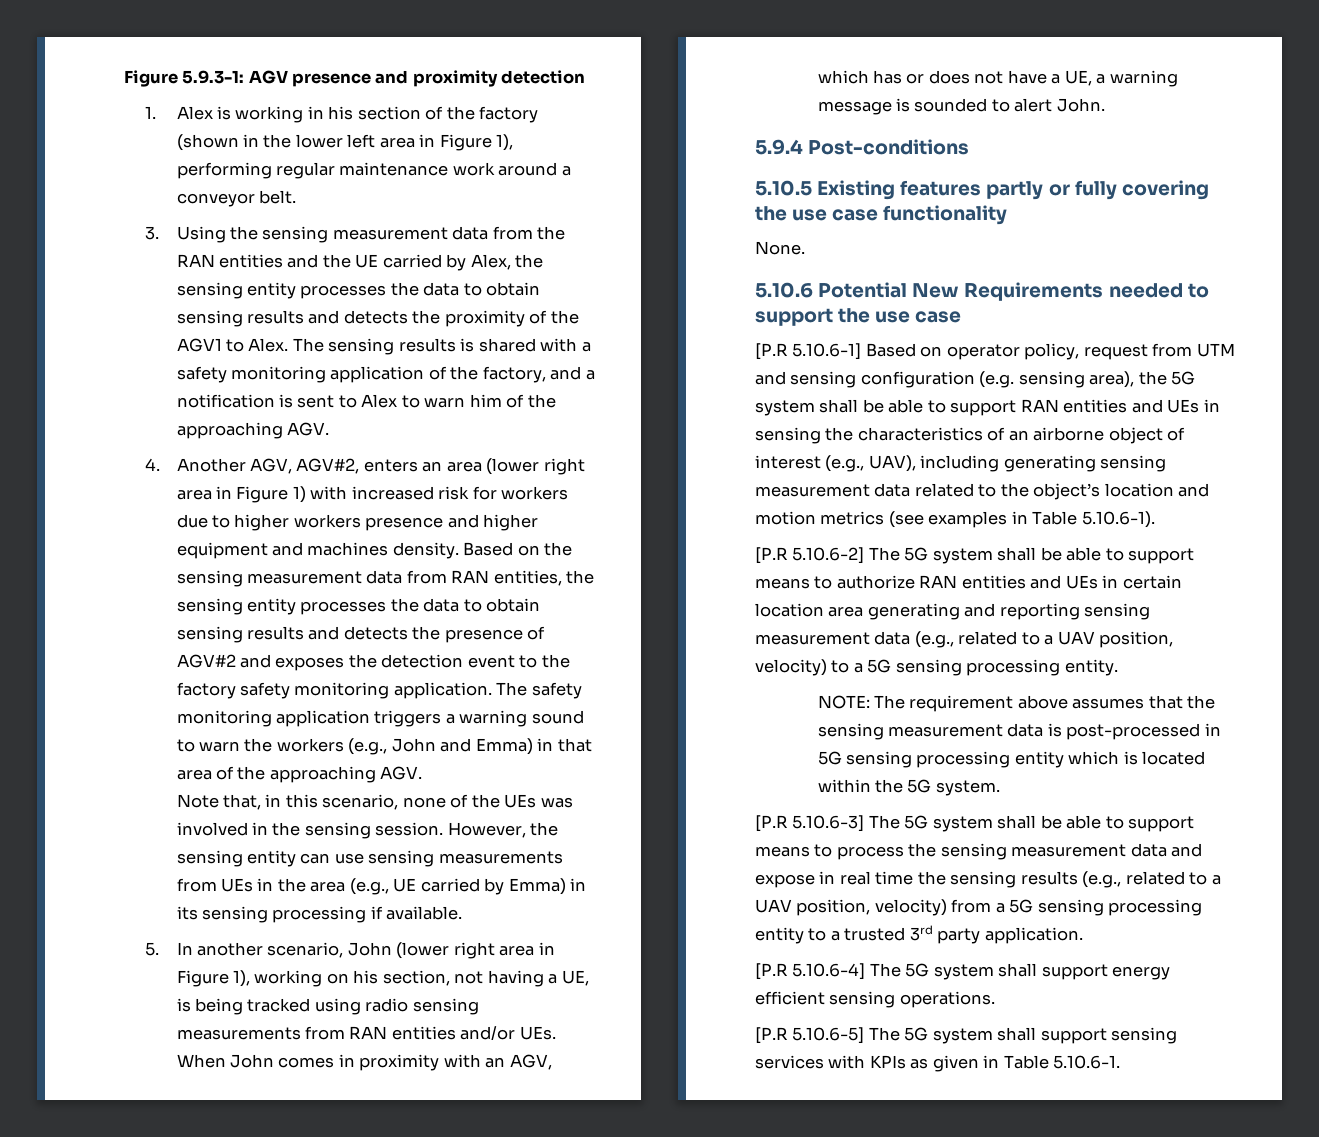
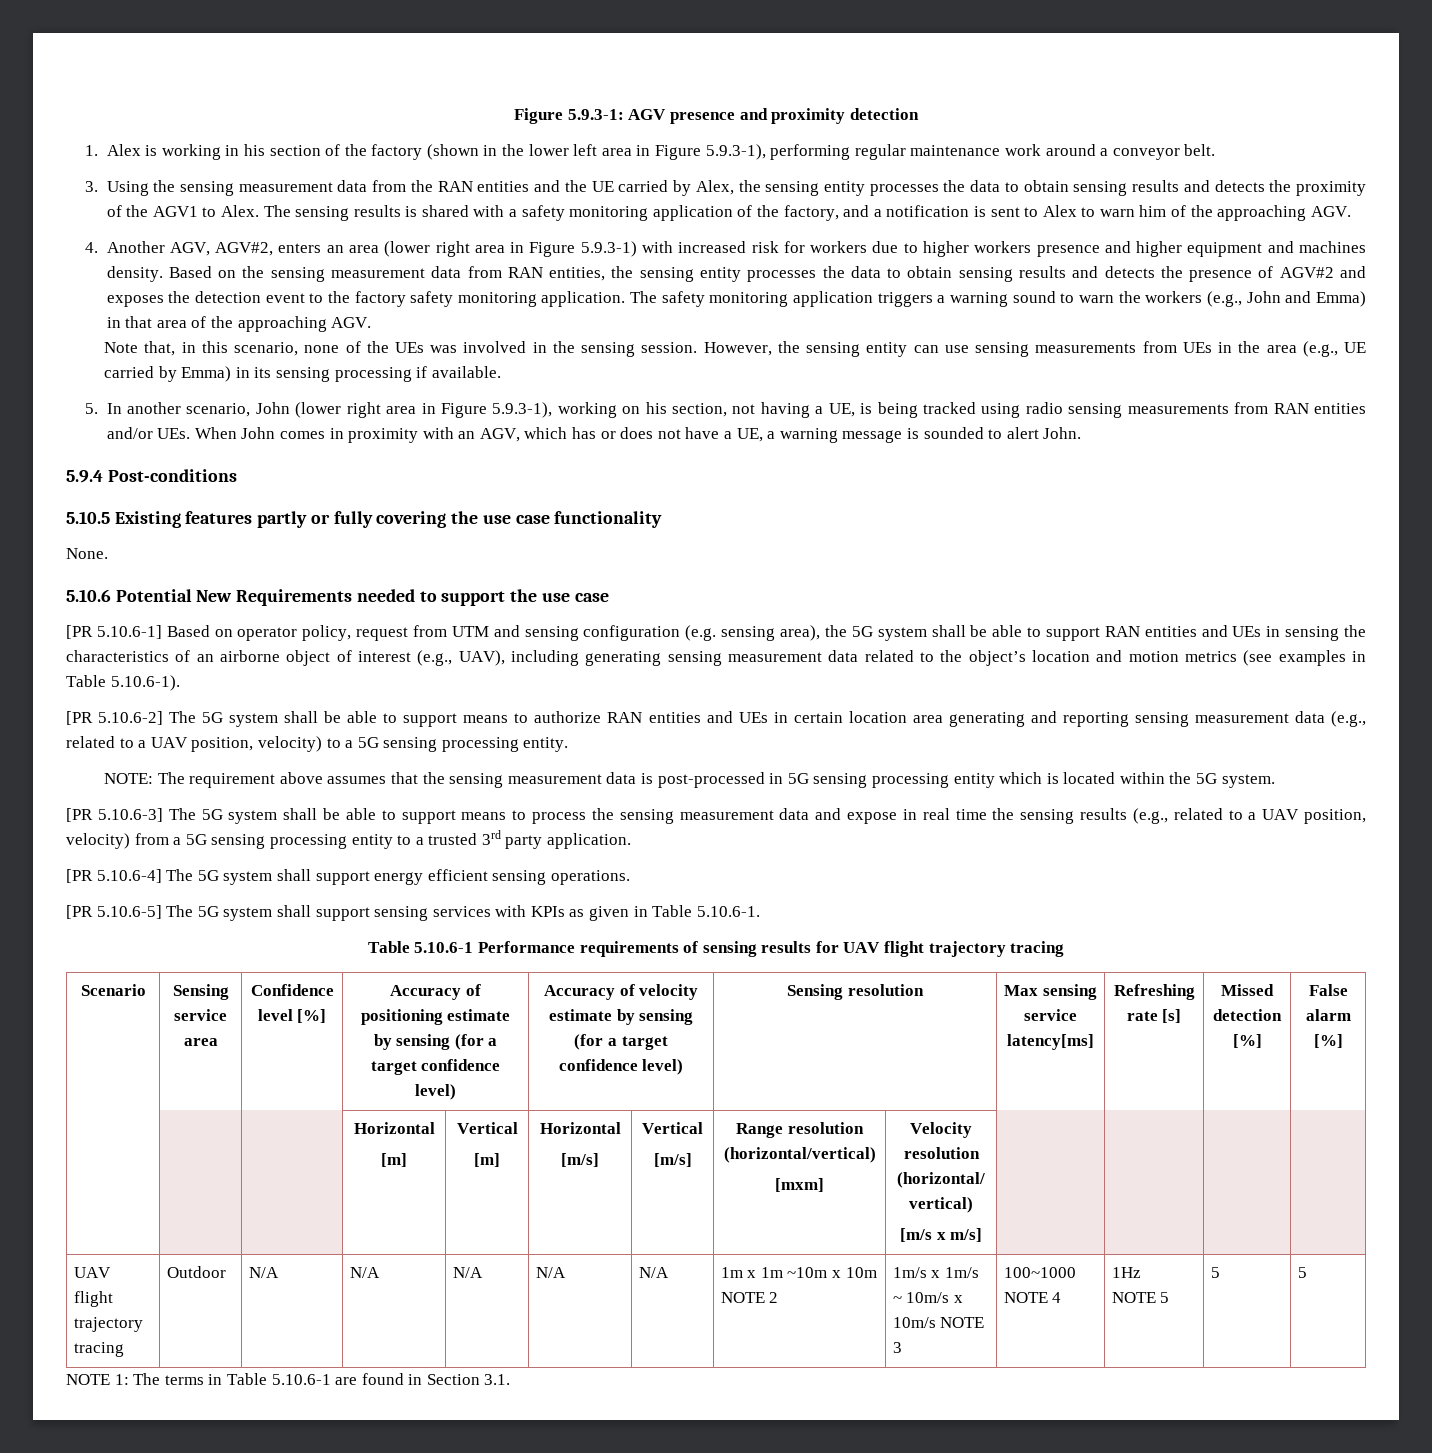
- 1. Alex is working in his section of the factory (shown in the lower left area in Figure 1), performing regular maintenance work around a conveyor belt.
+ 1. Alex is working in his section of the factory (shown in the lower left area in Figure 5.9.3-1), performing regular maintenance work around a conveyor belt.
- 4. Another AGV, AGV#2, enters an area (lower right area in Figure 1) with increased risk for workers due to higher workers presence and higher equipment and machines density.
+ 4. Another AGV, AGV#2, enters an area (lower right area in Figure 5.9.3-1) with increased risk for workers due to higher workers presence and higher equipment and machines density.
- 5. In another scenario, John (lower right area in Figure 1), working on his section, not having a UE, is being tracked using radio sensing measurements from RAN entities and/or UEs. When John comes in proximity with an AGV, which has or does not have a UE, a warning message is sounded to alert John.
+ 5. In another scenario, John (lower right area in Figure 5.9.3-1), working on his section, not having a UE, is being tracked using radio sensing measurements from RAN entities and/or UEs. When John comes in proximity with an AGV, which has or does not have a UE, a warning message is sounded to alert John.
- [P.R 5.10.6-1] Based on operator policy, request from UTM and sensing configuration (e.g. sensing area), the 5G system shall be able to support RAN entities and UEs in sensing the characteristics of an airborne object of interest (e.g., UAV), including generating sensing measurement data related to the object’s location and motion metrics (see examples in Table 5.10.6-1).
+ [PR 5.10.6-1] Based on operator policy, request from UTM and sensing configuration (e.g. sensing area), the 5G system shall be able to support RAN entities and UEs in sensing the characteristics of an airborne object of interest (e.g., UAV), including generating sensing measurement data related to the object’s location and motion metrics (see examples in Table 5.10.6-1).
- [P.R 5.10.6-2] The 5G system shall be able to support means to authorize RAN entities and UEs in certain location area generating and reporting sensing measurement data (e.g., related to a UAV position, velocity) to a 5G sensing processing entity.
+ [PR 5.10.6-2] The 5G system shall be able to support means to authorize RAN entities and UEs in certain location area generating and reporting sensing measurement data (e.g., related to a UAV position, velocity) to a 5G sensing processing entity.
- [P.R 5.10.6-3] The 5G system shall be able to support means to process the sensing measurement data and expose in real time the sensing results (e.g., related to a UAV position, velocity) from a 5G sensing processing entity to a trusted 3rd party application.
+ [PR 5.10.6-3] The 5G system shall be able to support means to process the sensing measurement data and expose in real time the sensing results (e.g., related to a UAV position, velocity) from a 5G sensing processing entity to a trusted 3rd party application.
- [P.R 5.10.6-4] The 5G system shall support energy efficient sensing operations.
+ [PR 5.10.6-4] The 5G system shall support energy efficient sensing operations.
- [P.R 5.10.6-5] The 5G system shall support sensing services with KPIs as given in Table 5.10.6-1.
+ [PR 5.10.6-5] The 5G system shall support sensing services with KPIs as given in Table 5.10.6-1.
+ Table 5.10.6-1 Performance requirements of sensing results for UAV flight trajectory tracing
+ Scenario | Sensing service area | Confidence level [%] | Accuracy of positioning estimate by sensing (for a target confidence level) | Accuracy of velocity estimate by sensing (for a target confidence level) | Sensing resolution | Max sensing service latency[ms] | Refreshing rate [s] | Missed detection [%] | False alarm [%]
+ | | | Horizontal
+ [m] | Vertical
+ [m] | Horizontal
+ [m/s] | Vertical
+ [m/s] | Range resolution (horizontal/vertical)
+ [mxm] | Velocity resolution (horizontal/ vertical)
+ [m/s x m/s] | | | |
+ UAV flight trajectory tracing | Outdoor | N/A | N/A | N/A | N/A | N/A | 1m x 1m ~10m x 10m NOTE 2 | 1m/s x 1m/s ~ 10m/s x 10m/s NOTE 3 | 100~1000 NOTE 4 | 1Hz
+ NOTE 5 | 5 | 5
+ NOTE 1: The terms in Table 5.10.6-1 are found in Section 3.1.

